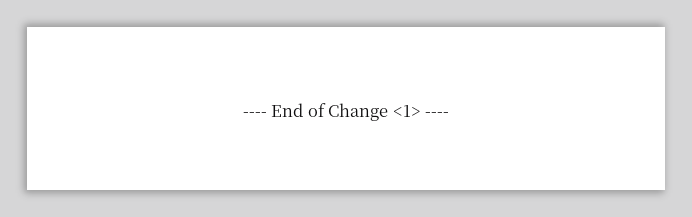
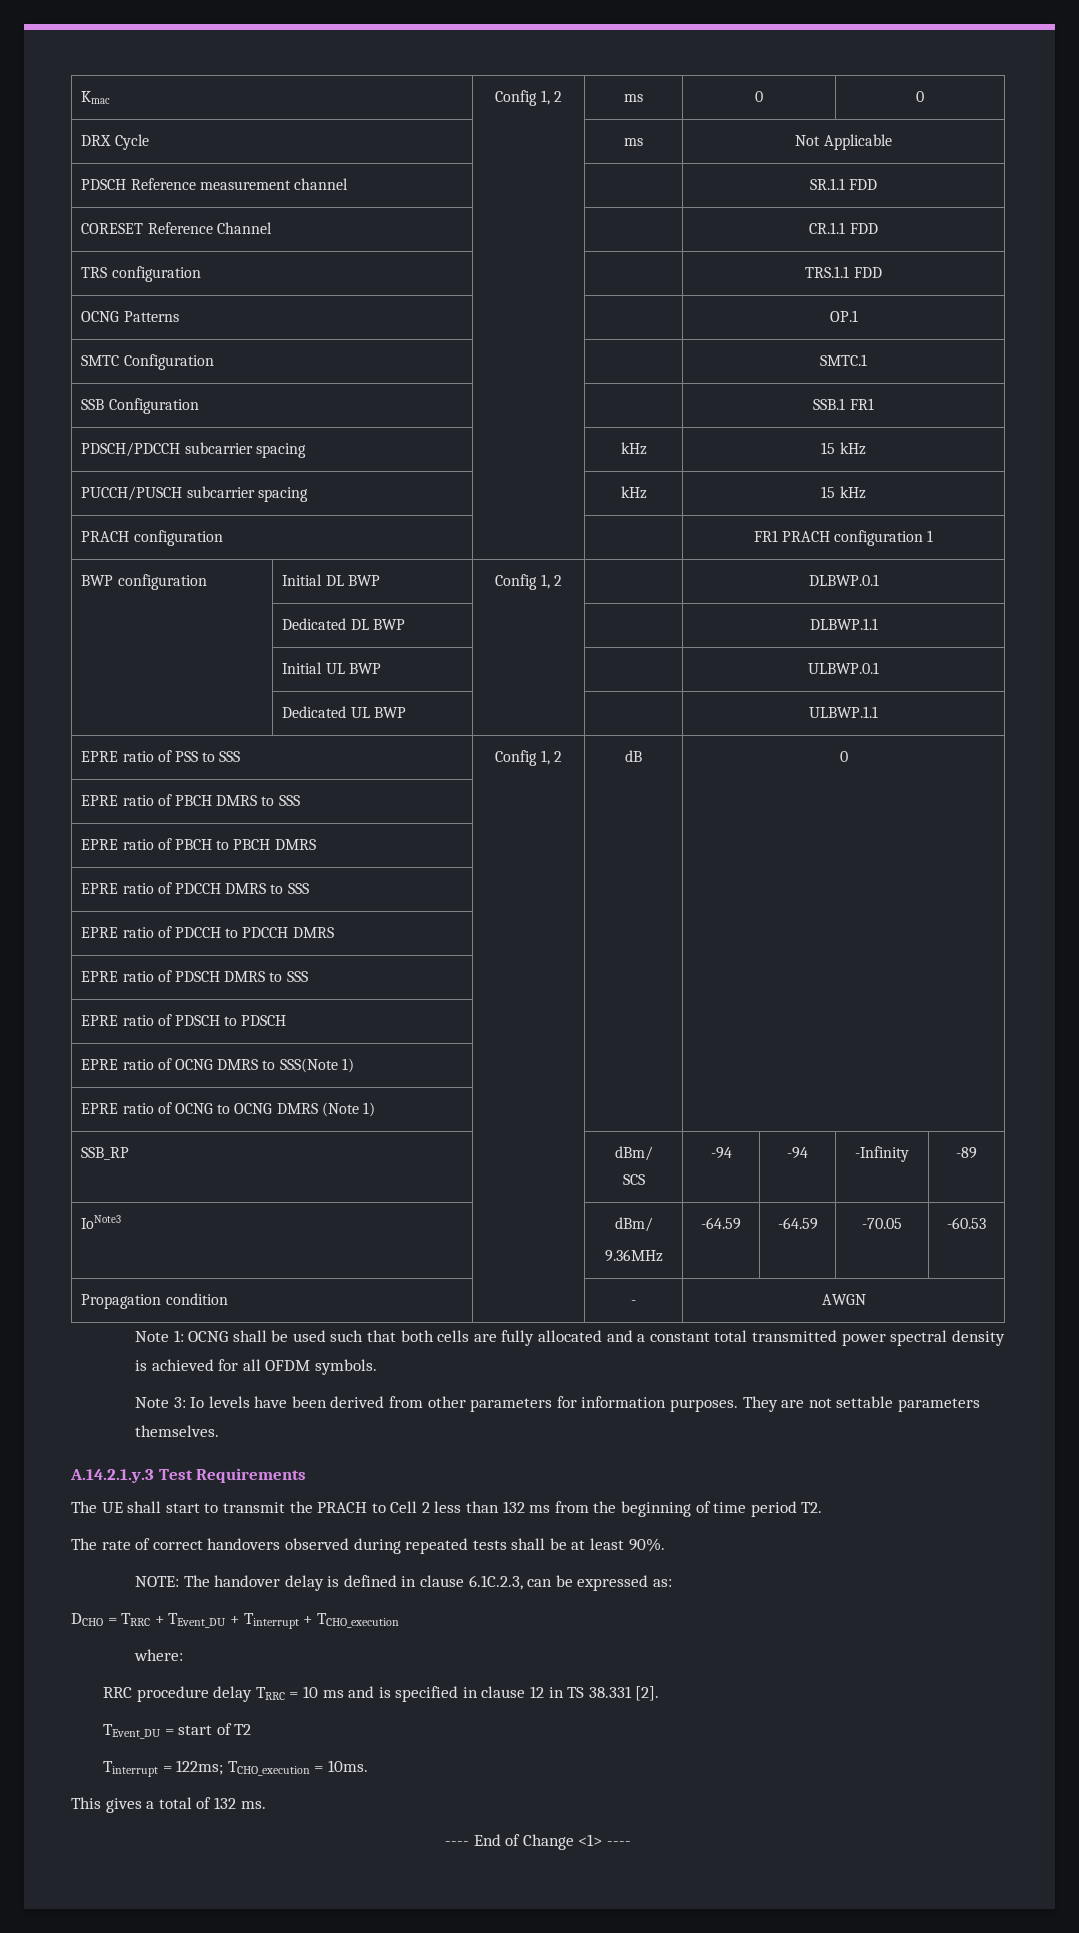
+ Kmac | Config 1, 2 | ms | 0 | 0
+ DRX Cycle | | ms | Not Applicable
+ PDSCH Reference measurement channel | | | SR.1.1 FDD
+ CORESET Reference Channel | | | CR.1.1 FDD
+ TRS configuration | | | TRS.1.1 FDD
+ OCNG Patterns | | | OP.1
+ SMTC Configuration | | | SMTC.1
+ SSB Configuration | | | SSB.1 FR1
+ PDSCH/PDCCH subcarrier spacing | | kHz | 15 kHz
+ PUCCH/PUSCH subcarrier spacing | | kHz | 15 kHz
+ PRACH configuration | | | FR1 PRACH configuration 1
+ BWP configuration | Initial DL BWP | Config 1, 2 | | DLBWP.0.1
+ | Dedicated DL BWP | | | DLBWP.1.1
+ | Initial UL BWP | | | ULBWP.0.1
+ | Dedicated UL BWP | | | ULBWP.1.1
+ EPRE ratio of PSS to SSS | Config 1, 2 | dB | 0
+ EPRE ratio of PBCH DMRS to SSS | | |
+ EPRE ratio of PBCH to PBCH DMRS | | |
+ EPRE ratio of PDCCH DMRS to SSS | | |
+ EPRE ratio of PDCCH to PDCCH DMRS | | |
+ EPRE ratio of PDSCH DMRS to SSS | | |
+ EPRE ratio of PDSCH to PDSCH | | |
+ EPRE ratio of OCNG DMRS to SSS(Note 1) | | |
+ EPRE ratio of OCNG to OCNG DMRS (Note 1) | | |
+ SSB_RP | | dBm/
+ SCS | -94 | -94 | -Infinity | -89
+ IoNote3 | | dBm/
+ 9.36MHz | -64.59 | -64.59 | -70.05 | -60.53
+ Propagation condition | | - | AWGN
+ Note 1: OCNG shall be used such that both cells are fully allocated and a constant total transmitted power spectral density is achieved for all OFDM symbols.
+ Note 3: Io levels have been derived from other parameters for information purposes. They are not settable parameters themselves.
+ A.14.2.1.y.3 Test Requirements
+ The UE shall start to transmit the PRACH to Cell 2 less than 132 ms from the beginning of time period T2.
+ The rate of correct handovers observed during repeated tests shall be at least 90%.
+ NOTE: The handover delay is defined in clause 6.1C.2.3, can be expressed as:
+ DCHO = TRRC + TEvent_DU + Tinterrupt + TCHO_execution
+ where:
+ RRC procedure delay TRRC = 10 ms and is specified in clause 12 in TS 38.331 [2].
+ TEvent_DU = start of T2
+ Tinterrupt = 122ms; TCHO_execution = 10ms.
+ This gives a total of 132 ms.

